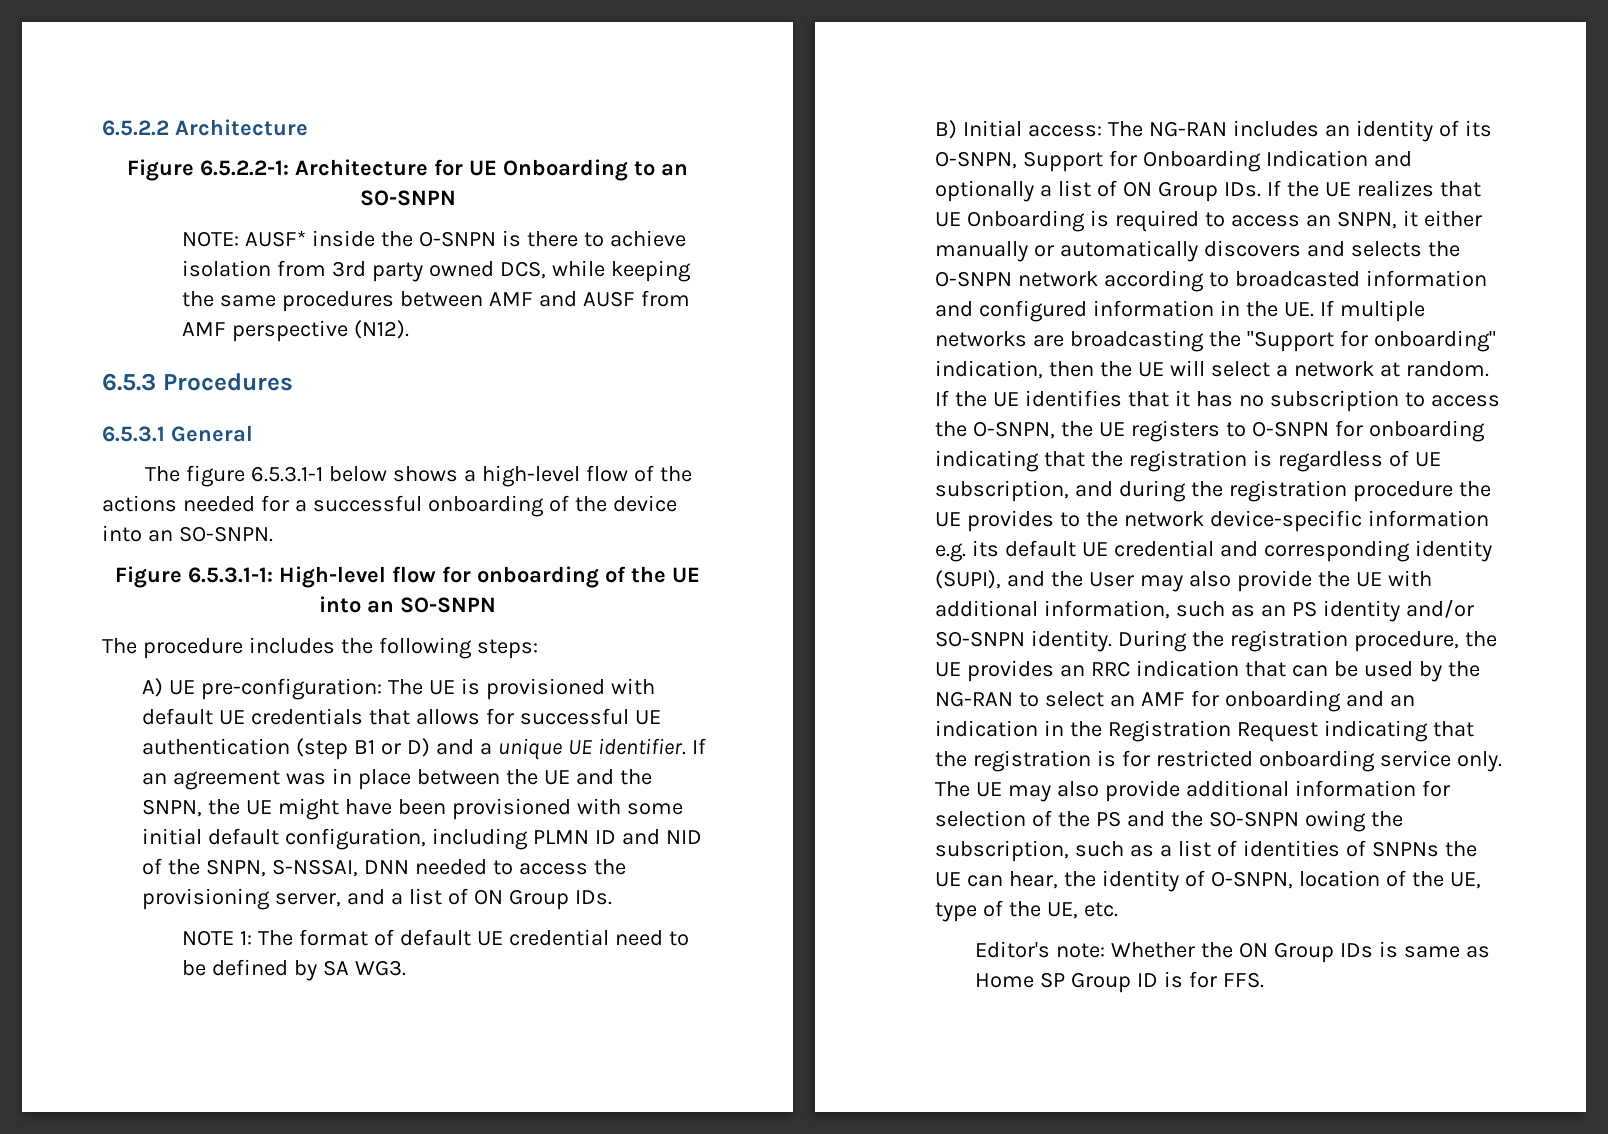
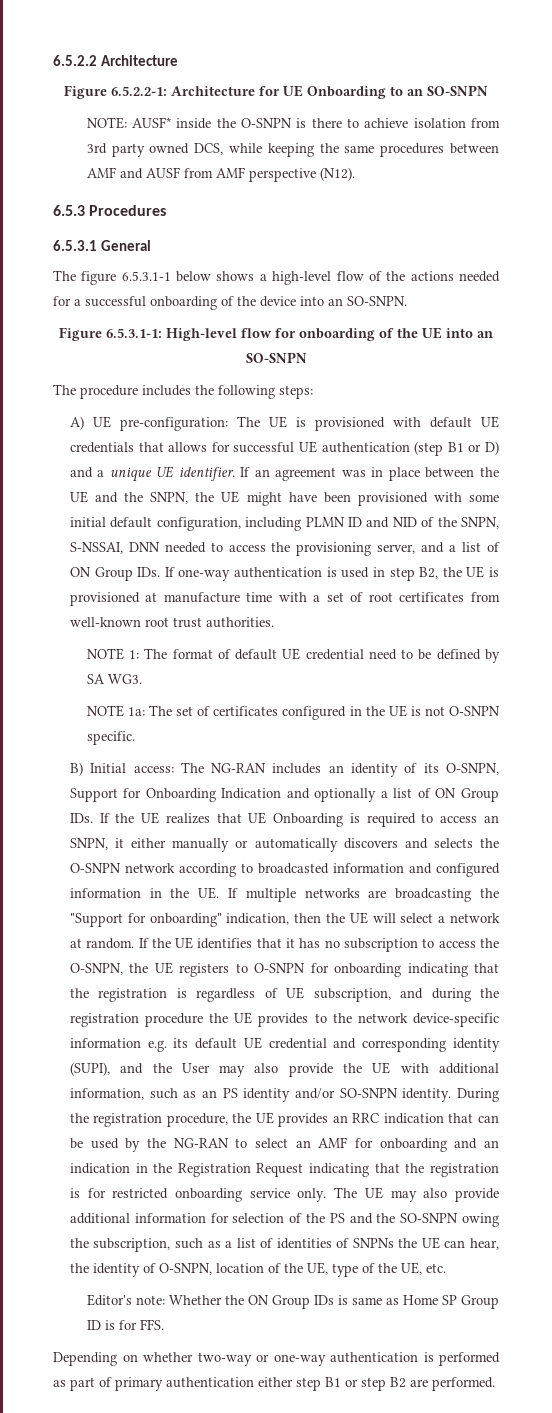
- If an agreement was in place between the UE and the SNPN, the UE might have been provisioned with some initial default configuration, including PLMN ID and NID of the SNPN, S-NSSAI, DNN needed to access the provisioning server, and a list of ON Group IDs.
+ If an agreement was in place between the UE and the SNPN, the UE might have been provisioned with some initial default configuration, including PLMN ID and NID of the SNPN, S-NSSAI, DNN needed to access the provisioning server, and a list of ON Group IDs. If one-way authentication is used in step B2, the UE is provisioned at manufacture time with a set of root certificates from well-known root trust authorities.
+ NOTE 1a: The set of certificates configured in the UE is not O-SNPN specific.
+ Depending on whether two-way or one-way authentication is performed as part of primary authentication either step B1 or step B2 are performed.

